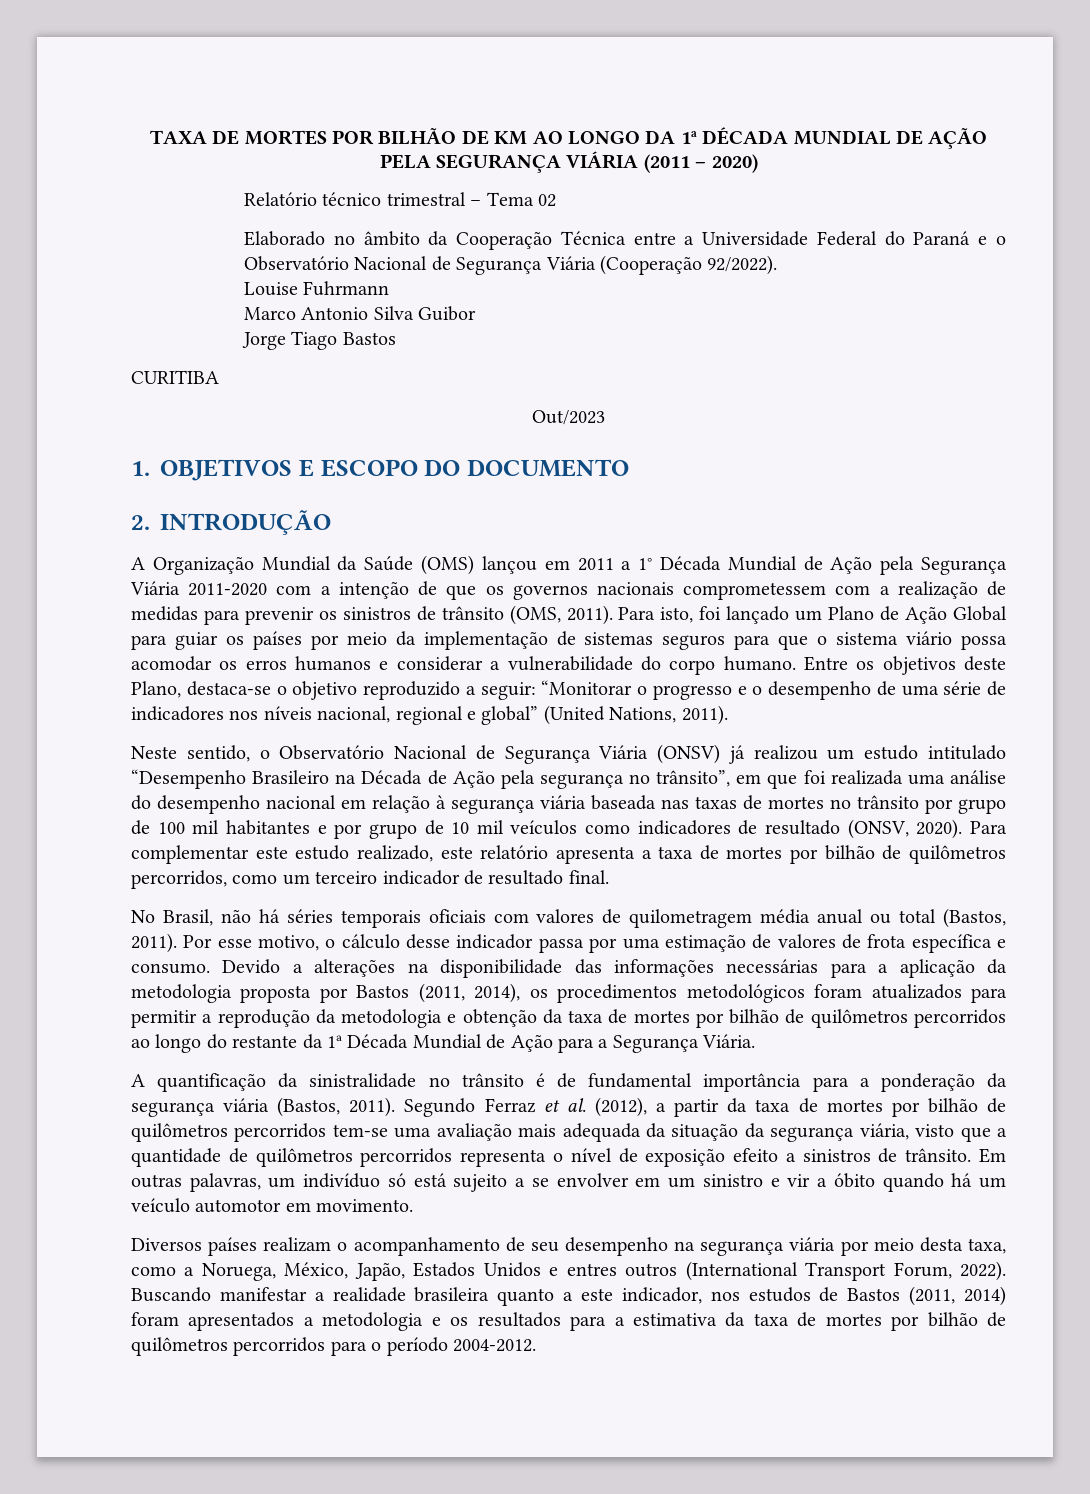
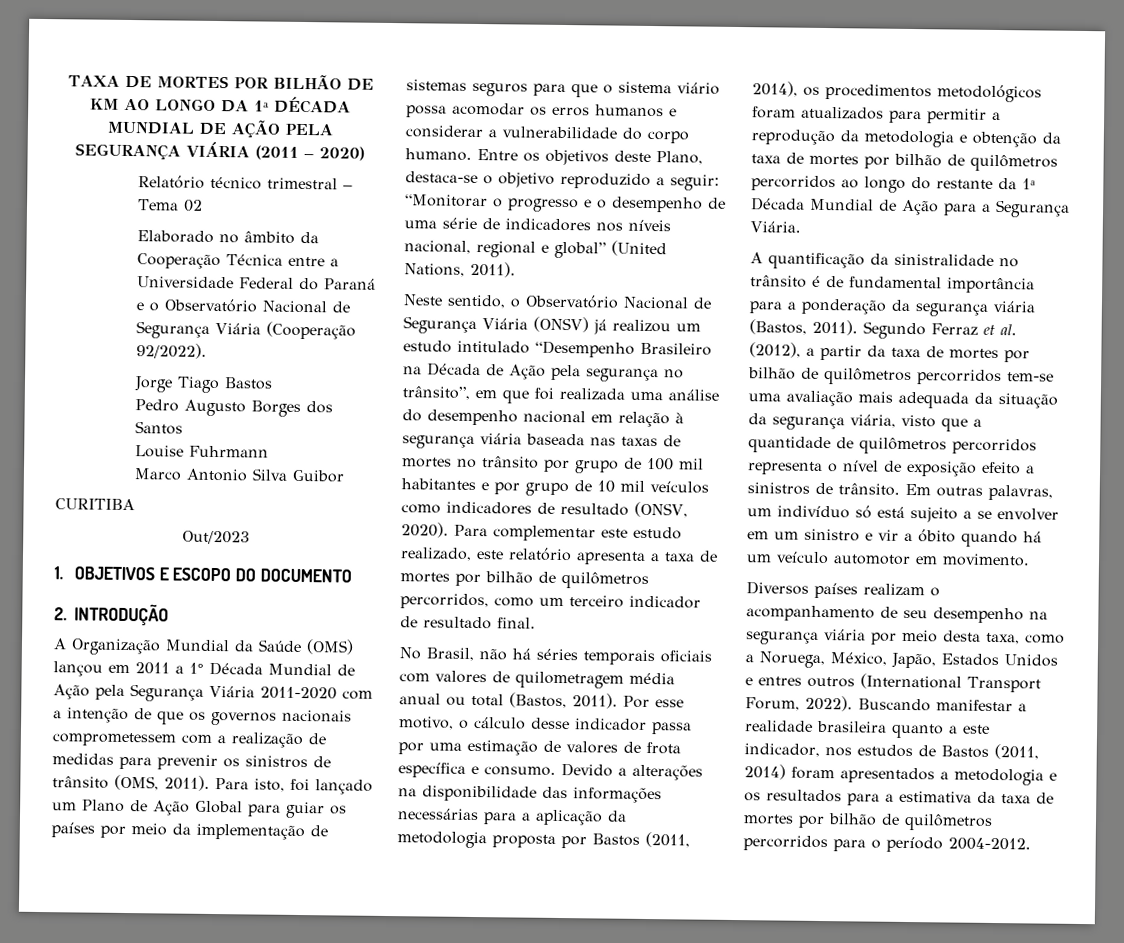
+ Jorge Tiago Bastos
+ Pedro Augusto Borges dos Santos
- Jorge Tiago Bastos

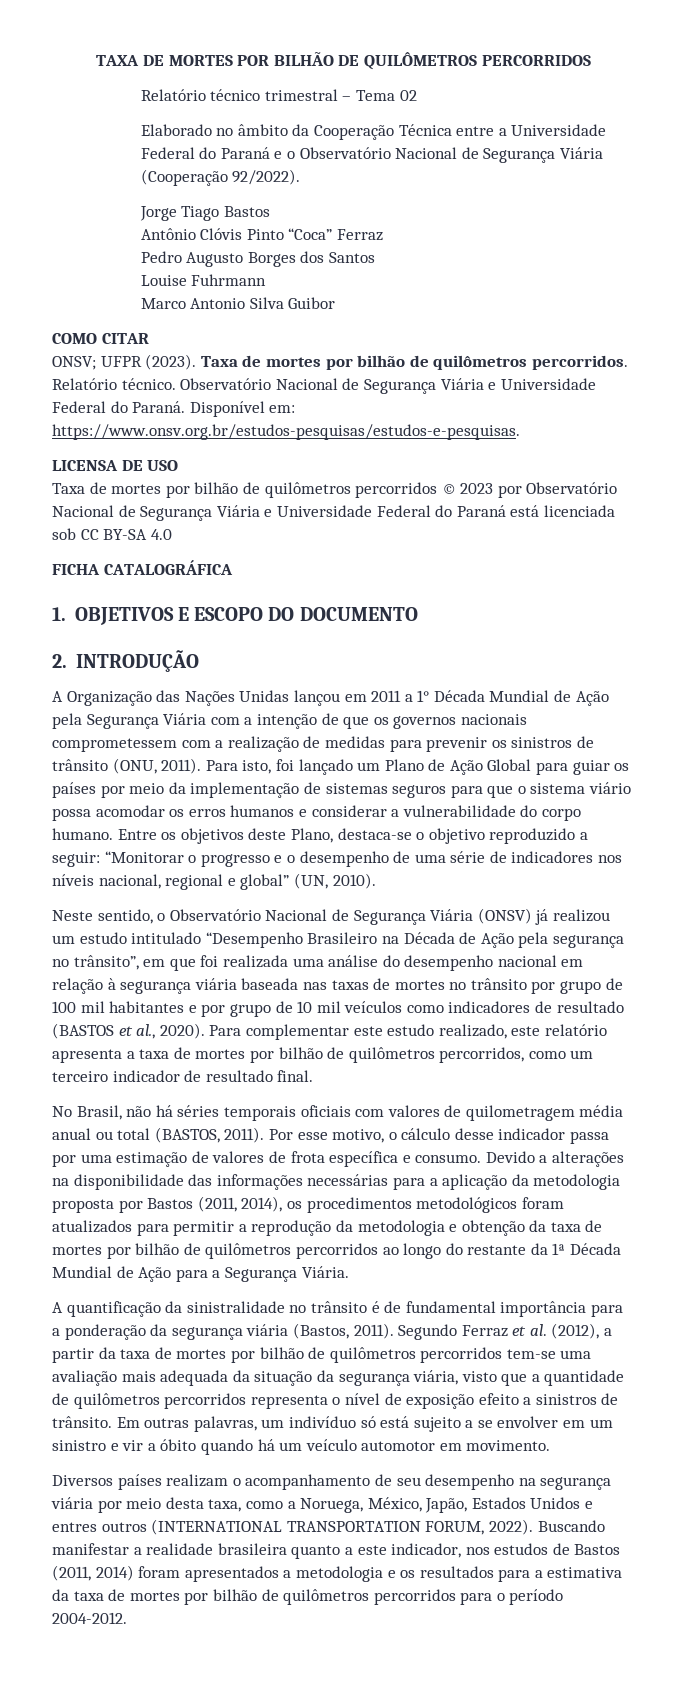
- TAXA DE MORTES POR BILHÃO DE KM AO LONGO DA 1ª DÉCADA MUNDIAL DE AÇÃO PELA SEGURANÇA VIÁRIA (2011 – 2020)
+ TAXA DE MORTES POR BILHÃO DE QUILÔMETROS PERCORRIDOS
+ Antônio Clóvis Pinto “Coca” Ferraz
- CURITIBA
- Out/2023
+ COMO CITAR
+ ONSV; UFPR (2023). Taxa de mortes por bilhão de quilômetros percorridos. Relatório técnico. Observatório Nacional de Segurança Viária e Universidade Federal do Paraná. Disponível em: https://www.onsv.org.br/estudos-pesquisas/estudos-e-pesquisas.
+ LICENSA DE USO
+ Taxa de mortes por bilhão de quilômetros percorridos © 2023 por Observatório Nacional de Segurança Viária e Universidade Federal do Paraná está licenciada sob CC BY-SA 4.0
+ FICHA CATALOGRÁFICA
- A Organização Mundial da Saúde (OMS) lançou em 2011 a 1° Década Mundial de Ação pela Segurança Viária 2011-2020 com a intenção de que os governos nacionais comprometessem com a realização de medidas para prevenir os sinistros de trânsito (OMS, 2011).
+ A Organização das Nações Unidas lançou em 2011 a 1° Década Mundial de Ação pela Segurança Viária com a intenção de que os governos nacionais comprometessem com a realização de medidas para prevenir os sinistros de trânsito (ONU, 2011).
- Entre os objetivos deste Plano, destaca-se o objetivo reproduzido a seguir: “Monitorar o progresso e o desempenho de uma série de indicadores nos níveis nacional, regional e global” (United Nations, 2011).
+ Entre os objetivos deste Plano, destaca-se o objetivo reproduzido a seguir: “Monitorar o progresso e o desempenho de uma série de indicadores nos níveis nacional, regional e global” (UN, 2010).
- Neste sentido, o Observatório Nacional de Segurança Viária (ONSV) já realizou um estudo intitulado “Desempenho Brasileiro na Década de Ação pela segurança no trânsito”, em que foi realizada uma análise do desempenho nacional em relação à segurança viária baseada nas taxas de mortes no trânsito por grupo de 100 mil habitantes e por grupo de 10 mil veículos como indicadores de resultado (ONSV, 2020).
+ Neste sentido, o Observatório Nacional de Segurança Viária (ONSV) já realizou um estudo intitulado “Desempenho Brasileiro na Década de Ação pela segurança no trânsito”, em que foi realizada uma análise do desempenho nacional em relação à segurança viária baseada nas taxas de mortes no trânsito por grupo de 100 mil habitantes e por grupo de 10 mil veículos como indicadores de resultado (BASTOS et al., 2020).
- No Brasil, não há séries temporais oficiais com valores de quilometragem média anual ou total (Bastos, 2011).
+ No Brasil, não há séries temporais oficiais com valores de quilometragem média anual ou total (BASTOS, 2011).
- Diversos países realizam o acompanhamento de seu desempenho na segurança viária por meio desta taxa, como a Noruega, México, Japão, Estados Unidos e entres outros (International Transport Forum, 2022).
+ Diversos países realizam o acompanhamento de seu desempenho na segurança viária por meio desta taxa, como a Noruega, México, Japão, Estados Unidos e entres outros (INTERNATIONAL TRANSPORTATION FORUM, 2022).

